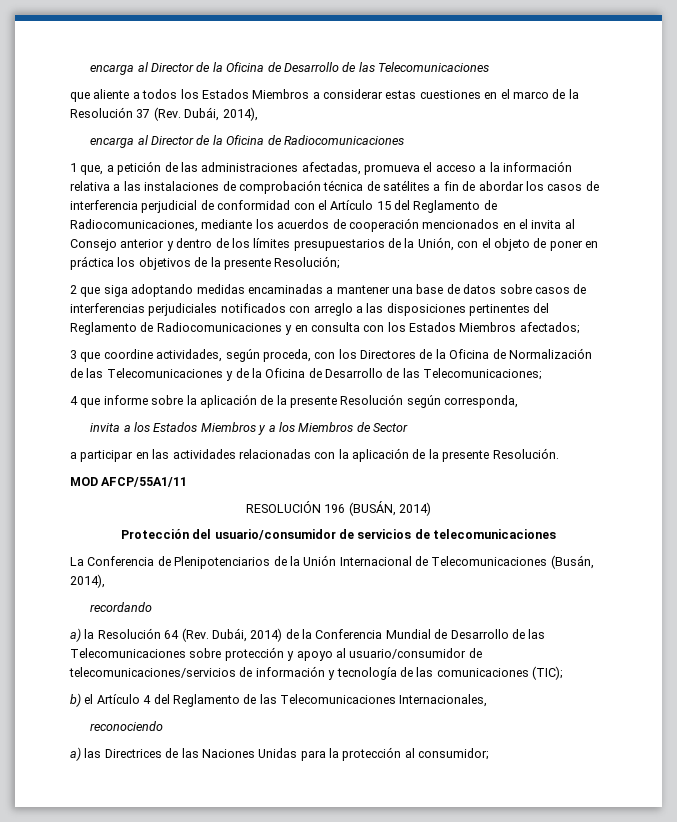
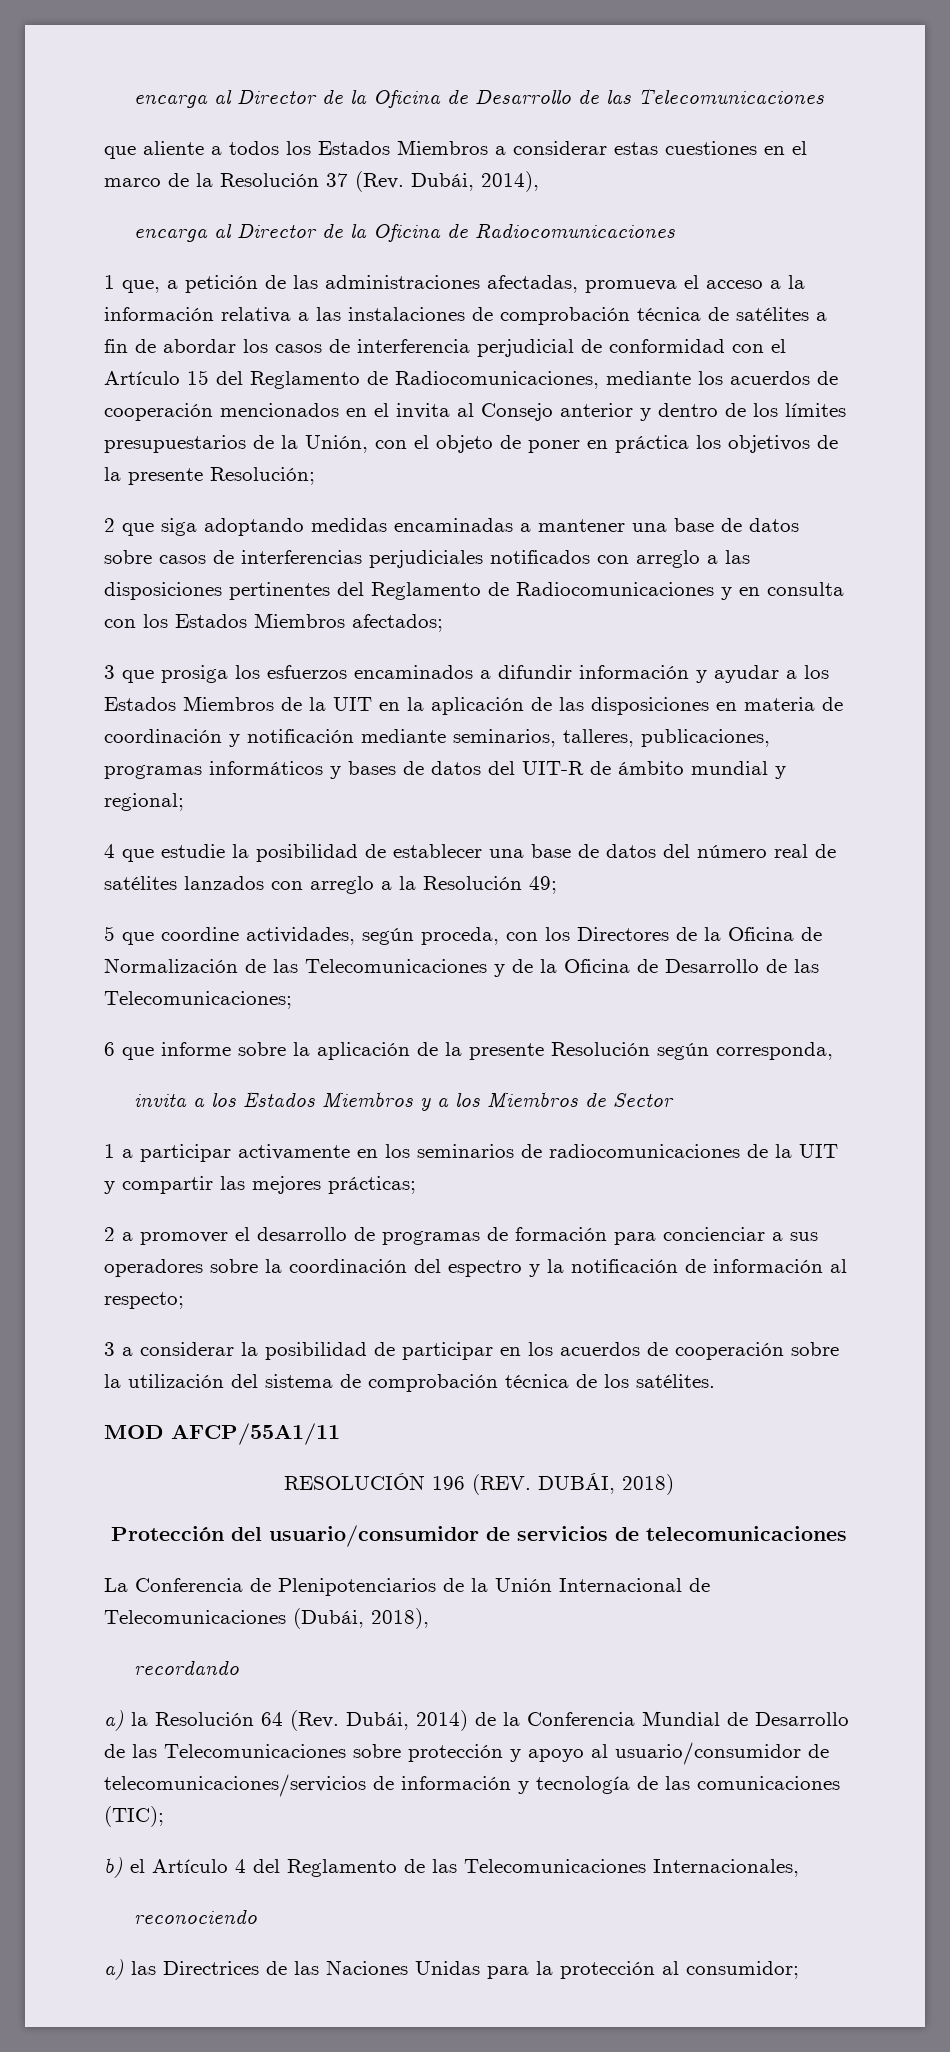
- 3 que coordine actividades, según proceda, con los Directores de la Oficina de Normalización de las Telecomunicaciones y de la Oficina de Desarrollo de las Telecomunicaciones;
+ 3 que prosiga los esfuerzos encaminados a difundir información y ayudar a los Estados Miembros de la UIT en la aplicación de las disposiciones en materia de coordinación y notificación mediante seminarios, talleres, publicaciones, programas informáticos y bases de datos del UIT-R de ámbito mundial y regional;
+ 4 que estudie la posibilidad de establecer una base de datos del número real de satélites lanzados con arreglo a la Resolución 49;
+ 5 que coordine actividades, según proceda, con los Directores de la Oficina de Normalización de las Telecomunicaciones y de la Oficina de Desarrollo de las Telecomunicaciones;
- 4 que informe sobre la aplicación de la presente Resolución según corresponda,
+ 6 que informe sobre la aplicación de la presente Resolución según corresponda,
- a participar en las actividades relacionadas con la aplicación de la presente Resolución.
+ 1 a participar activamente en los seminarios de radiocomunicaciones de la UIT y compartir las mejores prácticas;
+ 2 a promover el desarrollo de programas de formación para concienciar a sus operadores sobre la coordinación del espectro y la notificación de información al respecto;
+ 3 a considerar la posibilidad de participar en los acuerdos de cooperación sobre la utilización del sistema de comprobación técnica de los satélites.
- RESOLUCIÓN 196 (BUSÁN, 2014)
+ RESOLUCIÓN 196 (REV. DUBÁI, 2018)
- La Conferencia de Plenipotenciarios de la Unión Internacional de Telecomunicaciones (Busán, 2014),
+ La Conferencia de Plenipotenciarios de la Unión Internacional de Telecomunicaciones (Dubái, 2018),

